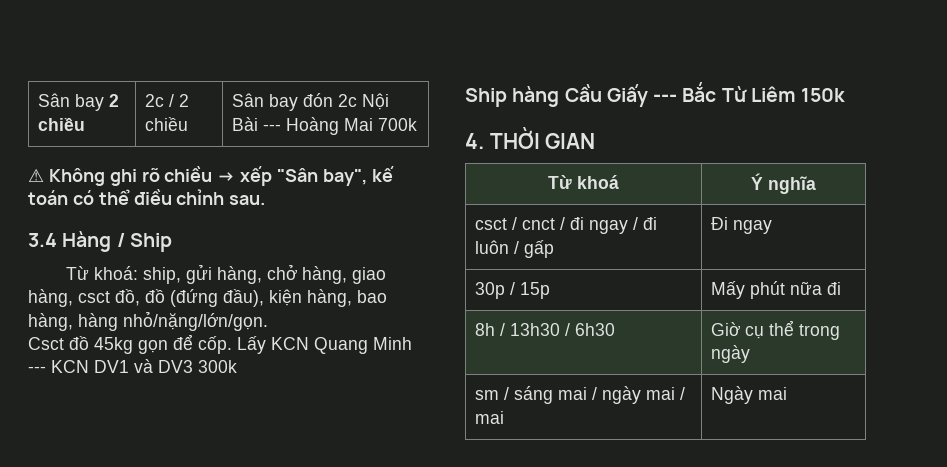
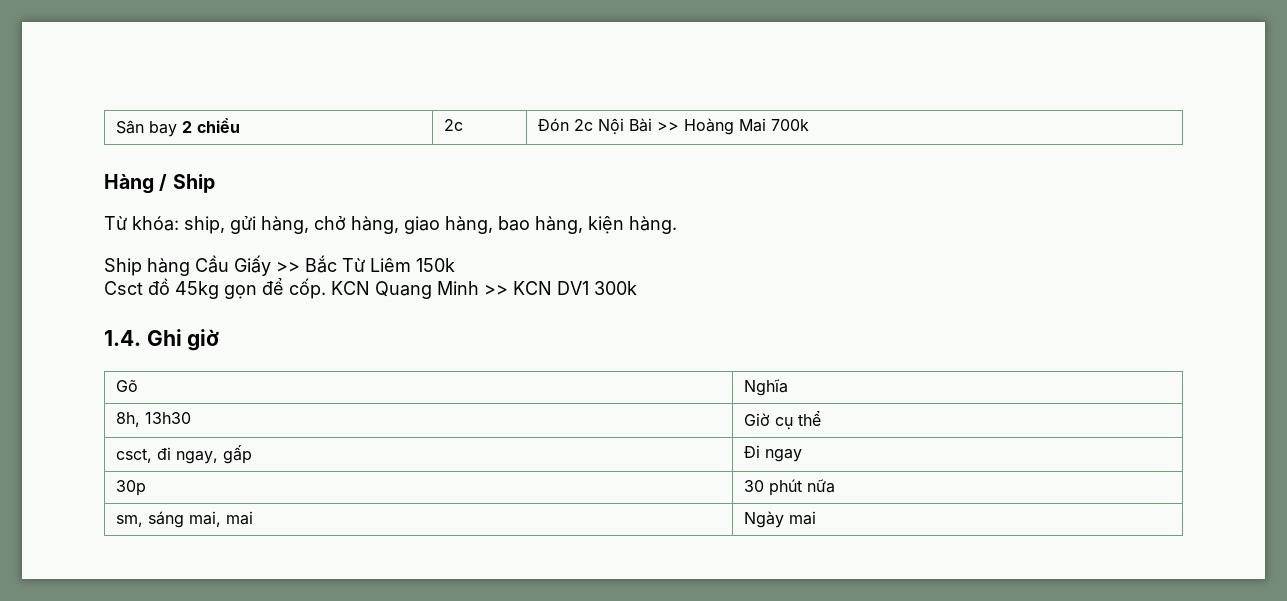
- Sân bay 2 chiều | 2c / 2 chiều | Sân bay đón 2c Nội Bài --- Hoàng Mai 700k
+ Sân bay 2 chiều | 2c | Đón 2c Nội Bài >> Hoàng Mai 700k
- ⚠ Không ghi rõ chiều → xếp "Sân bay", kế toán có thể điều chỉnh sau.
- 3.4 Hàng / Ship
+ Hàng / Ship
- Từ khoá: ship, gửi hàng, chở hàng, giao hàng, csct đồ, đồ (đứng đầu), kiện hàng, bao hàng, hàng nhỏ/nặng/lớn/gọn.
+ Từ khóa: ship, gửi hàng, chở hàng, giao hàng, bao hàng, kiện hàng.
+ Ship hàng Cầu Giấy >> Bắc Từ Liêm 150k
- Lấy KCN Quang Minh --- KCN DV1 và DV3 300k
+ KCN Quang Minh >> KCN DV1 300k
- Ship hàng Cầu Giấy --- Bắc Từ Liêm 150k
- 4. THỜI GIAN
- Từ khoá | Ý nghĩa
- csct / cnct / đi ngay / đi luôn / gấp | Đi ngay
+ 1.4. Ghi giờ
+ Gõ | Nghĩa
+ 8h, 13h30 | Giờ cụ thể
+ csct, đi ngay, gấp | Đi ngay
- 30p / 15p | Mấy phút nữa đi
- 8h / 13h30 / 6h30 | Giờ cụ thể trong ngày
- sm / sáng mai / ngày mai / mai | Ngày mai
+ 30p | 30 phút nữa
+ sm, sáng mai, mai | Ngày mai

